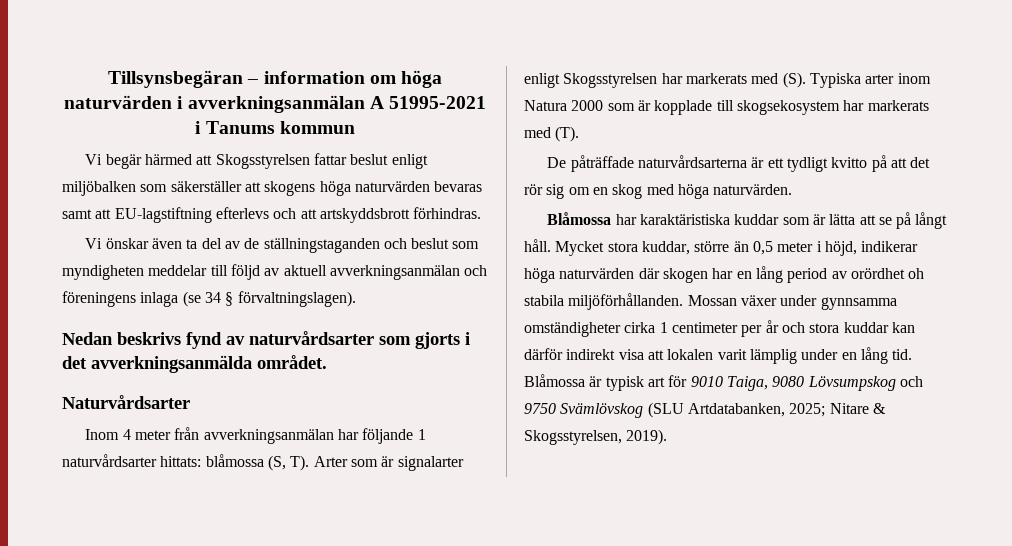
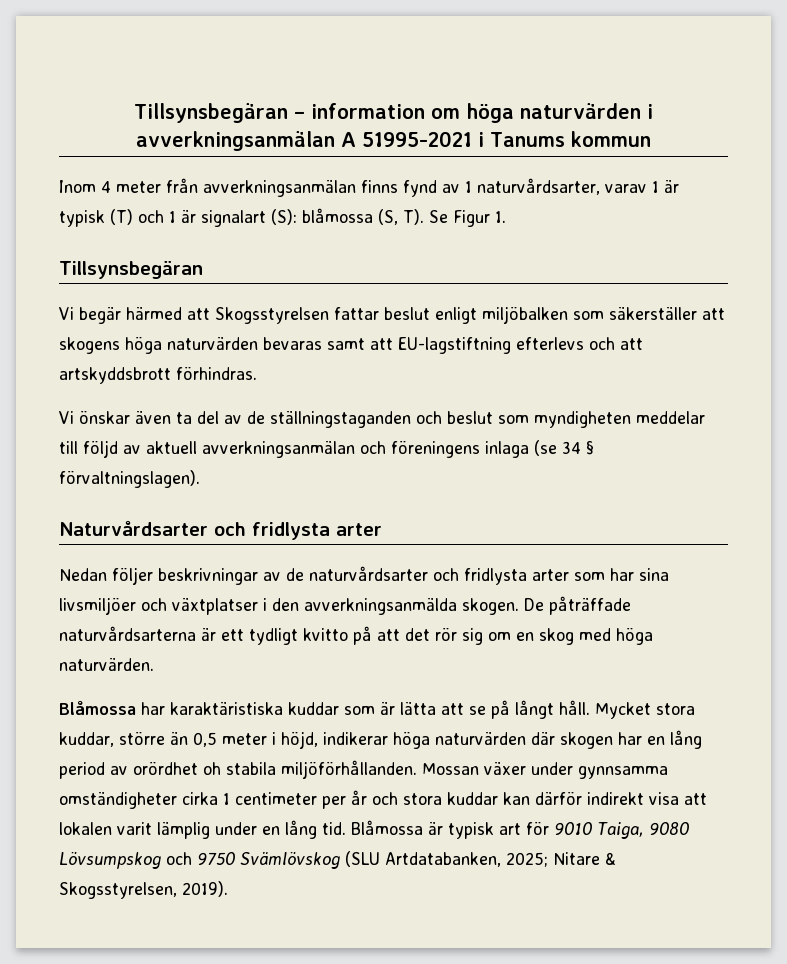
+ Inom 4 meter från avverkningsanmälan finns fynd av 1 naturvårdsarter, varav 1 är typisk (T) och 1 är signalart (S): blåmossa (S, T). Se Figur 1.
+ Tillsynsbegäran
- Nedan beskrivs fynd av naturvårdsarter som gjorts i det avverkningsanmälda området.
- Naturvårdsarter
- Inom 4 meter från avverkningsanmälan har följande 1 naturvårdsarter hittats: blåmossa (S, T). Arter som är signalarter enligt Skogsstyrelsen har markerats med (S). Typiska arter inom Natura 2000 som är kopplade till skogsekosystem har markerats med (T).
- De påträffade naturvårdsarterna är ett tydligt kvitto på att det rör sig om en skog med höga naturvärden.
+ Naturvårdsarter och fridlysta arter
+ Nedan följer beskrivningar av de naturvårdsarter och fridlysta arter som har sina livsmiljöer och växtplatser i den avverkningsanmälda skogen. De påträffade naturvårdsarterna är ett tydligt kvitto på att det rör sig om en skog med höga naturvärden.

